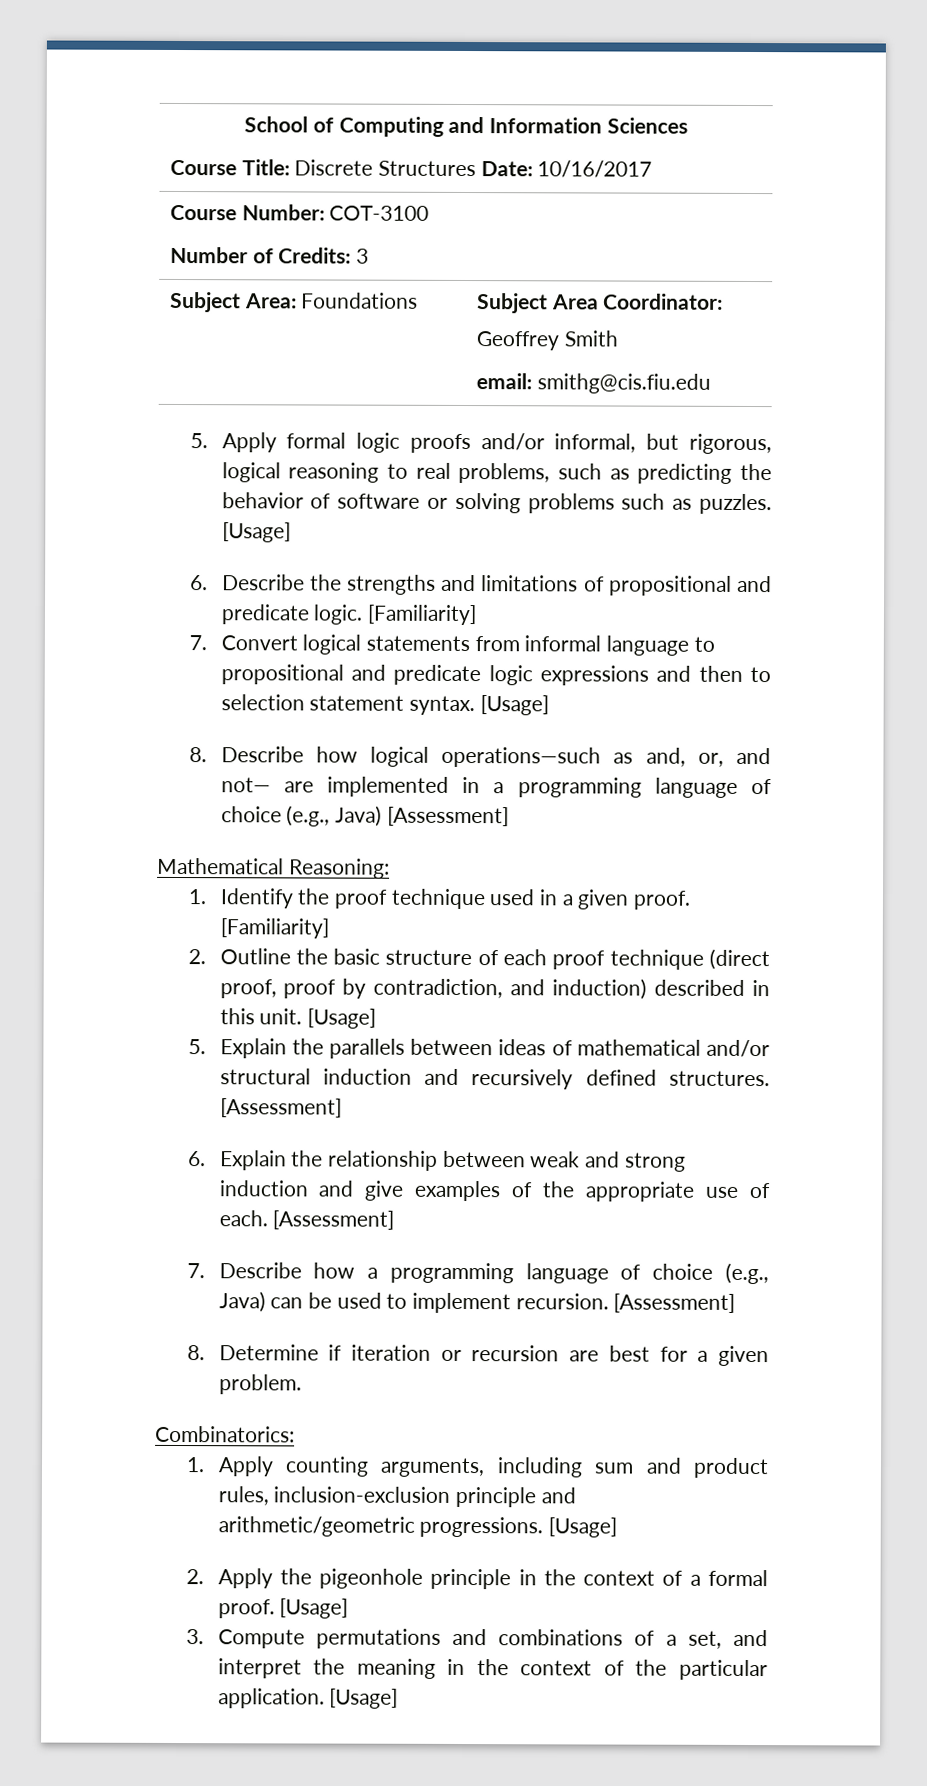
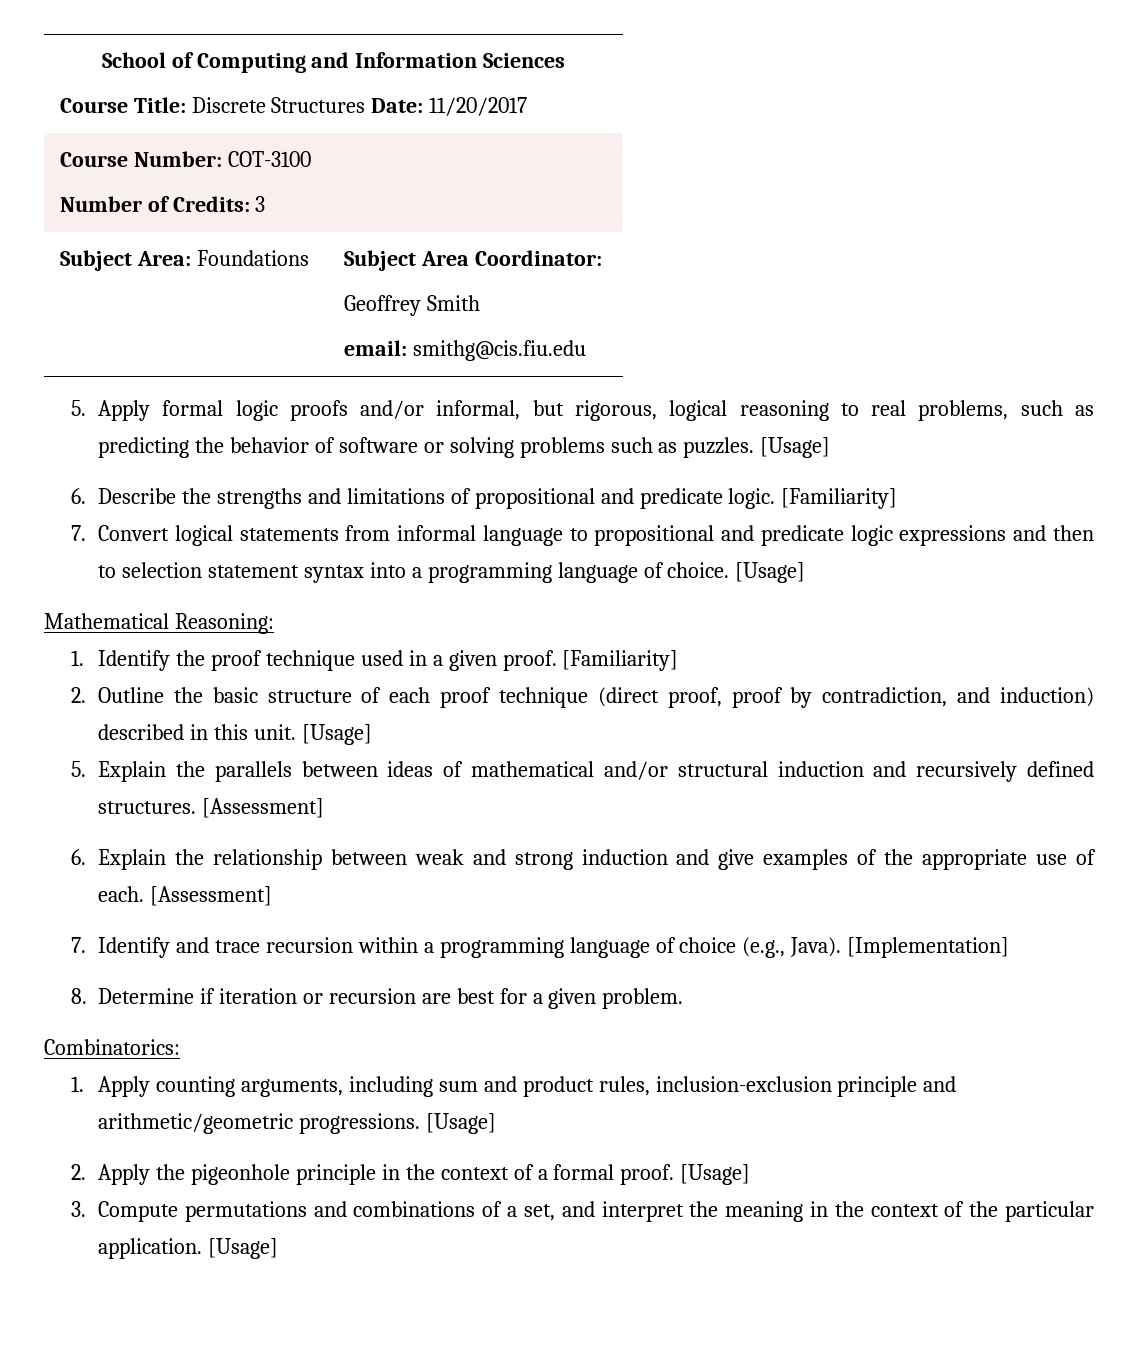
  School of Computing and Information Sciences
- Course Title: Discrete Structures Date: 10/16/2017
+ Course Title: Discrete Structures Date: 11/20/2017
- 7. Convert logical statements from informal language to propositional and predicate logic expressions and then to selection statement syntax. [Usage]
- 8. Describe how logical operations—such as and, or, and not— are implemented in a programming language of choice (e.g., Java) [Assessment]
+ 7. Convert logical statements from informal language to propositional and predicate logic expressions and then to selection statement syntax into a programming language of choice. [Usage]
- 7. Describe how a programming language of choice (e.g., Java) can be used to implement recursion. [Assessment]
+ 7. Identify and trace recursion within a programming language of choice (e.g., Java). [Implementation]

